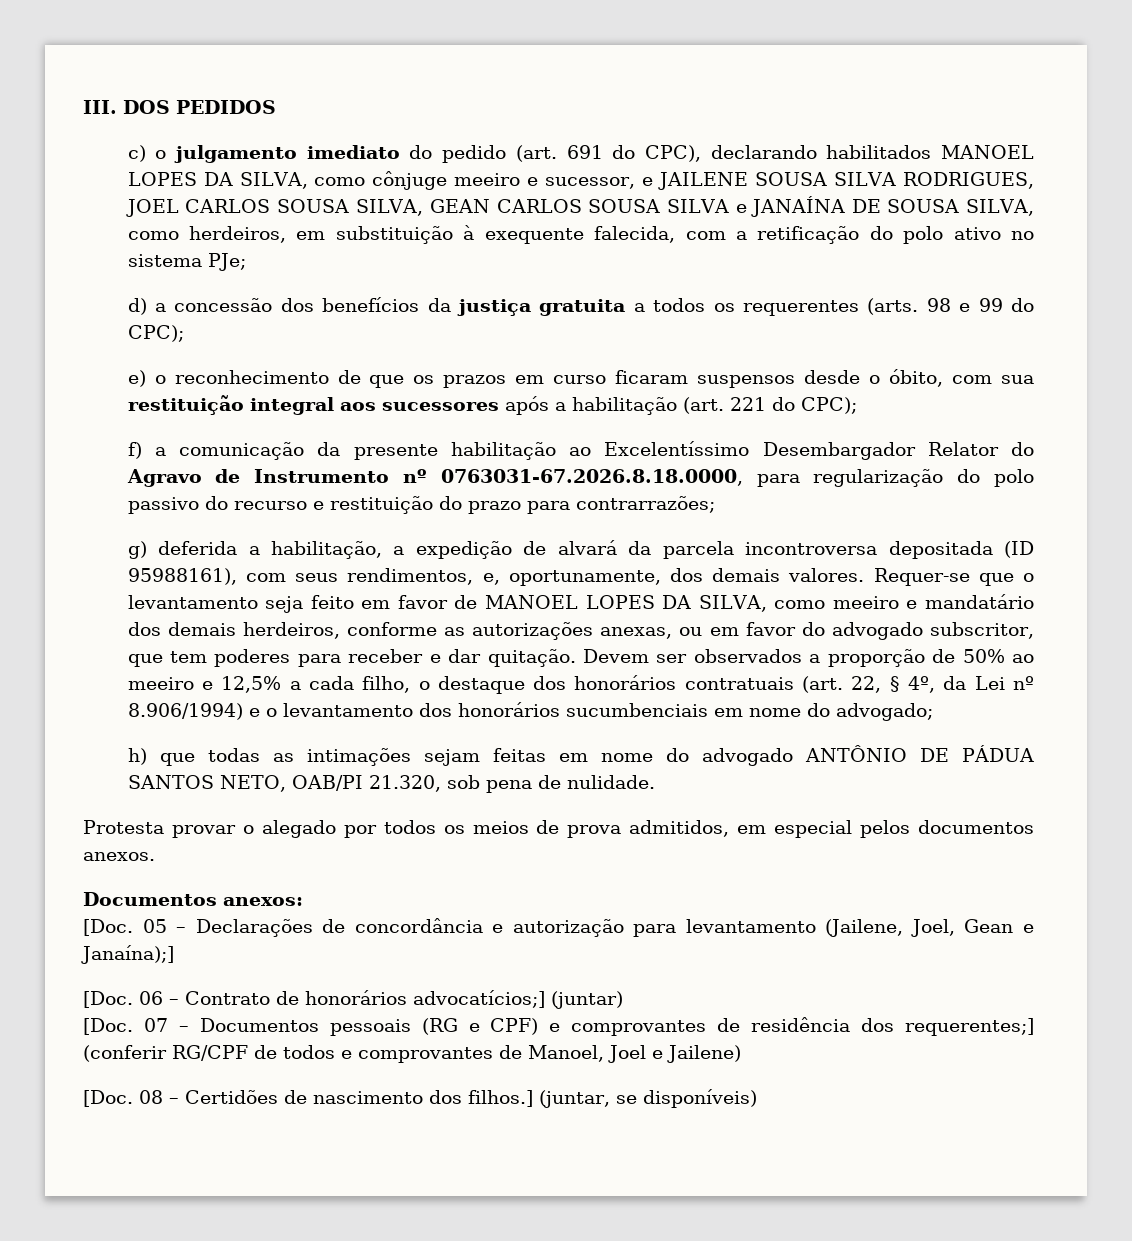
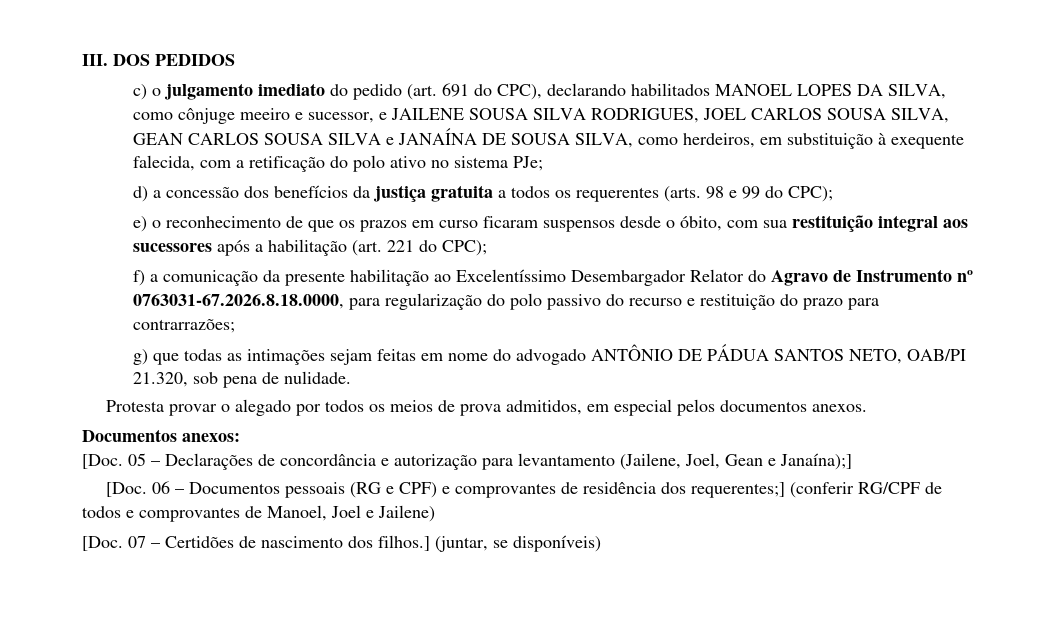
- g) deferida a habilitação, a expedição de alvará da parcela incontroversa depositada (ID 95988161), com seus rendimentos, e, oportunamente, dos demais valores. Requer-se que o levantamento seja feito em favor de MANOEL LOPES DA SILVA, como meeiro e mandatário dos demais herdeiros, conforme as autorizações anexas, ou em favor do advogado subscritor, que tem poderes para receber e dar quitação. Devem ser observados a proporção de 50% ao meeiro e 12,5% a cada filho, o destaque dos honorários contratuais (art. 22, § 4º, da Lei nº 8.906/1994) e o levantamento dos honorários sucumbenciais em nome do advogado;
- h) que todas as intimações sejam feitas em nome do advogado ANTÔNIO DE PÁDUA SANTOS NETO, OAB/PI 21.320, sob pena de nulidade.
+ g) que todas as intimações sejam feitas em nome do advogado ANTÔNIO DE PÁDUA SANTOS NETO, OAB/PI 21.320, sob pena de nulidade.
- [Doc. 06 – Contrato de honorários advocatícios;] (juntar)
- [Doc. 07 – Documentos pessoais (RG e CPF) e comprovantes de residência dos requerentes;] (conferir RG/CPF de todos e comprovantes de Manoel, Joel e Jailene)
+ [Doc. 06 – Documentos pessoais (RG e CPF) e comprovantes de residência dos requerentes;] (conferir RG/CPF de todos e comprovantes de Manoel, Joel e Jailene)
- [Doc. 08 – Certidões de nascimento dos filhos.]
+ [Doc. 07 – Certidões de nascimento dos filhos.]

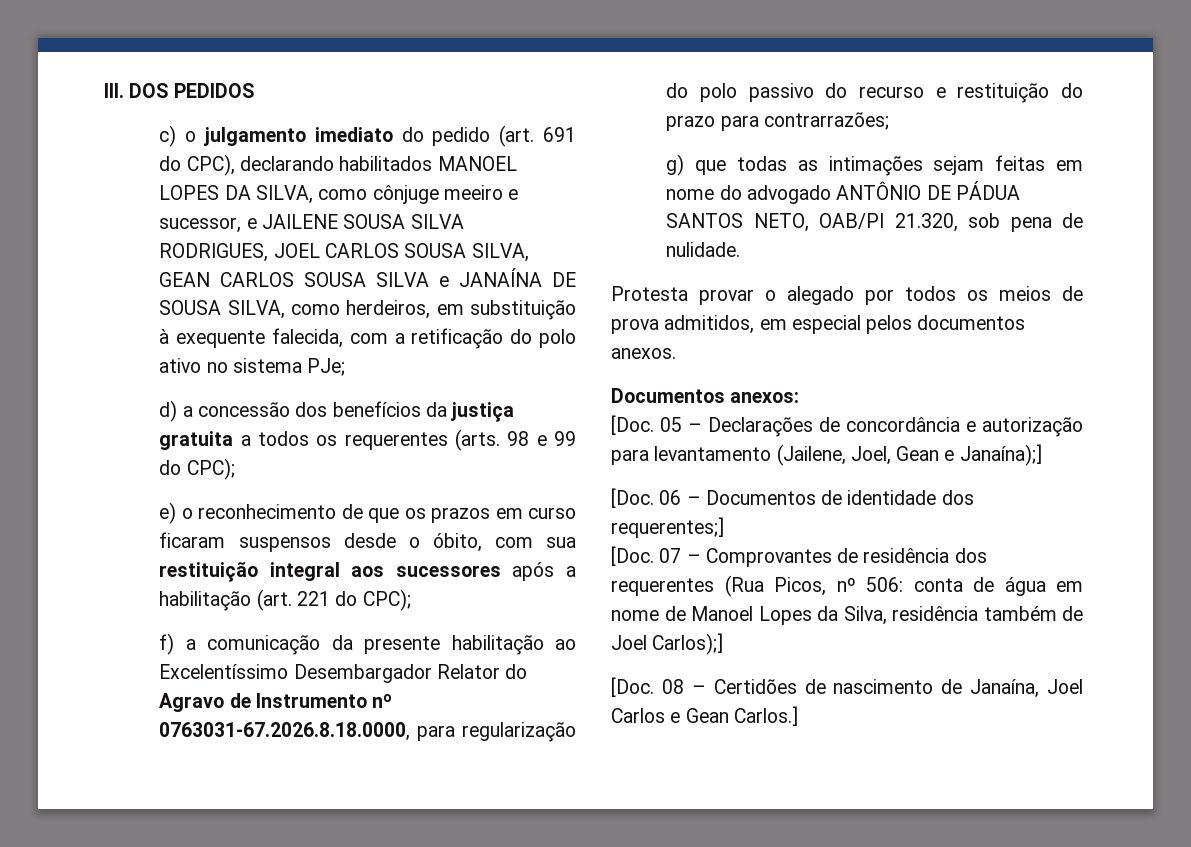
- [Doc. 06 – Documentos pessoais (RG e CPF) e comprovantes de residência dos requerentes;] (conferir RG/CPF de todos e comprovantes de Manoel, Joel e Jailene)
- [Doc. 07 – Certidões de nascimento dos filhos.] (juntar, se disponíveis)
+ [Doc. 06 – Documentos de identidade dos requerentes;]
+ [Doc. 07 – Comprovantes de residência dos requerentes (Rua Picos, nº 506: conta de água em nome de Manoel Lopes da Silva, residência também de Joel Carlos);]
+ [Doc. 08 – Certidões de nascimento de Janaína, Joel Carlos e Gean Carlos.]

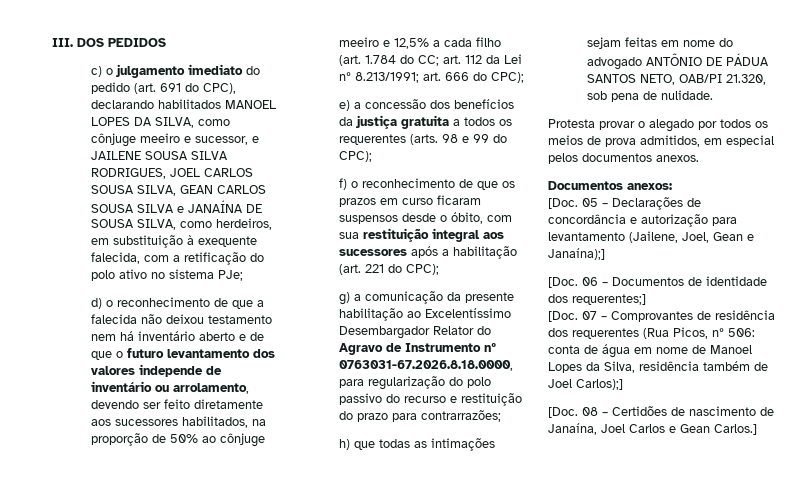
- d) a concessão dos benefícios da justiça gratuita a todos os requerentes (arts. 98 e 99 do CPC);
+ d) o reconhecimento de que a falecida não deixou testamento nem há inventário aberto e de que o futuro levantamento dos valores independe de inventário ou arrolamento, devendo ser feito diretamente aos sucessores habilitados, na proporção de 50% ao cônjuge meeiro e 12,5% a cada filho (art. 1.784 do CC; art. 112 da Lei nº 8.213/1991; art. 666 do CPC);
+ e) a concessão dos benefícios da justiça gratuita a todos os requerentes (arts. 98 e 99 do CPC);
- e) o reconhecimento de que os prazos em curso ficaram suspensos desde o óbito, com sua restituição integral aos sucessores após a habilitação (art. 221 do CPC);
+ f) o reconhecimento de que os prazos em curso ficaram suspensos desde o óbito, com sua restituição integral aos sucessores após a habilitação (art. 221 do CPC);
- f) a comunicação da presente habilitação ao Excelentíssimo Desembargador Relator do Agravo de Instrumento nº 0763031-67.2026.8.18.0000, para regularização do polo passivo do recurso e restituição do prazo para contrarrazões;
+ g) a comunicação da presente habilitação ao Excelentíssimo Desembargador Relator do Agravo de Instrumento nº 0763031-67.2026.8.18.0000, para regularização do polo passivo do recurso e restituição do prazo para contrarrazões;
- g) que todas as intimações sejam feitas em nome do advogado ANTÔNIO DE PÁDUA SANTOS NETO, OAB/PI 21.320, sob pena de nulidade.
+ h) que todas as intimações sejam feitas em nome do advogado ANTÔNIO DE PÁDUA SANTOS NETO, OAB/PI 21.320, sob pena de nulidade.

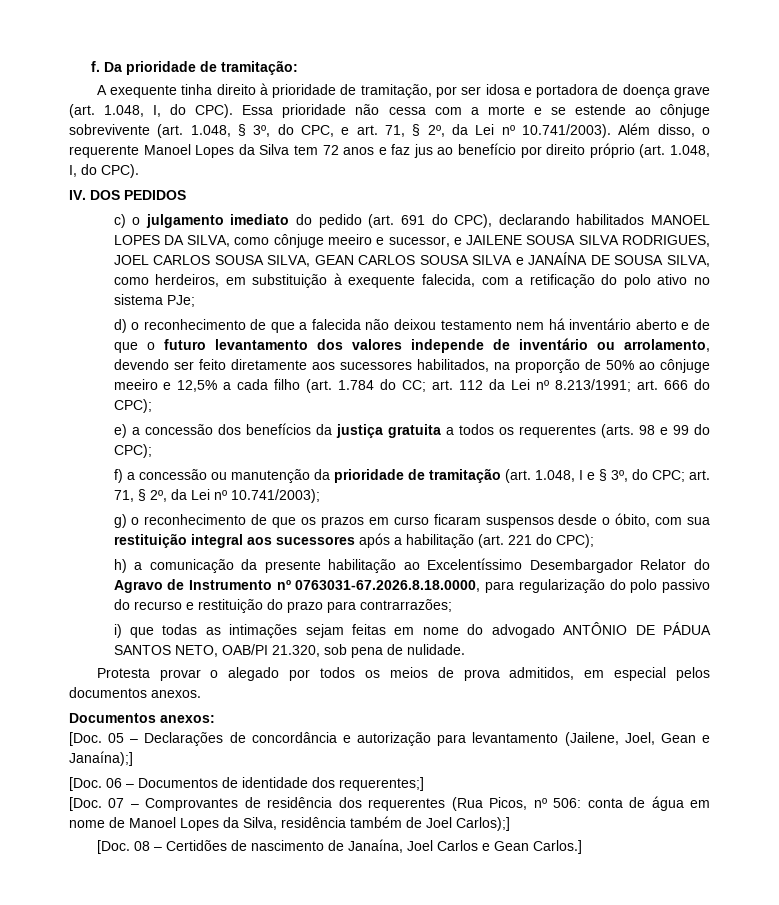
- III. DOS PEDIDOS
+ f. Da prioridade de tramitação:
+ A exequente tinha direito à prioridade de tramitação, por ser idosa e portadora de doença grave (art. 1.048, I, do CPC). Essa prioridade não cessa com a morte e se estende ao cônjuge sobrevivente (art. 1.048, § 3º, do CPC, e art. 71, § 2º, da Lei nº 10.741/2003). Além disso, o requerente Manoel Lopes da Silva tem 72 anos e faz jus ao benefício por direito próprio (art. 1.048, I, do CPC).
+ IV. DOS PEDIDOS
- f) o reconhecimento de que os prazos em curso ficaram suspensos desde o óbito, com sua restituição integral aos sucessores após a habilitação (art. 221 do CPC);
+ f) a concessão ou manutenção da prioridade de tramitação (art. 1.048, I e § 3º, do CPC; art. 71, § 2º, da Lei nº 10.741/2003);
+ g) o reconhecimento de que os prazos em curso ficaram suspensos desde o óbito, com sua restituição integral aos sucessores após a habilitação (art. 221 do CPC);
- g) a comunicação da presente habilitação ao Excelentíssimo Desembargador Relator do Agravo de Instrumento nº 0763031-67.2026.8.18.0000, para regularização do polo passivo do recurso e restituição do prazo para contrarrazões;
+ h) a comunicação da presente habilitação ao Excelentíssimo Desembargador Relator do Agravo de Instrumento nº 0763031-67.2026.8.18.0000, para regularização do polo passivo do recurso e restituição do prazo para contrarrazões;
- h) que todas as intimações sejam feitas em nome do advogado ANTÔNIO DE PÁDUA SANTOS NETO, OAB/PI 21.320, sob pena de nulidade.
+ i) que todas as intimações sejam feitas em nome do advogado ANTÔNIO DE PÁDUA SANTOS NETO, OAB/PI 21.320, sob pena de nulidade.

